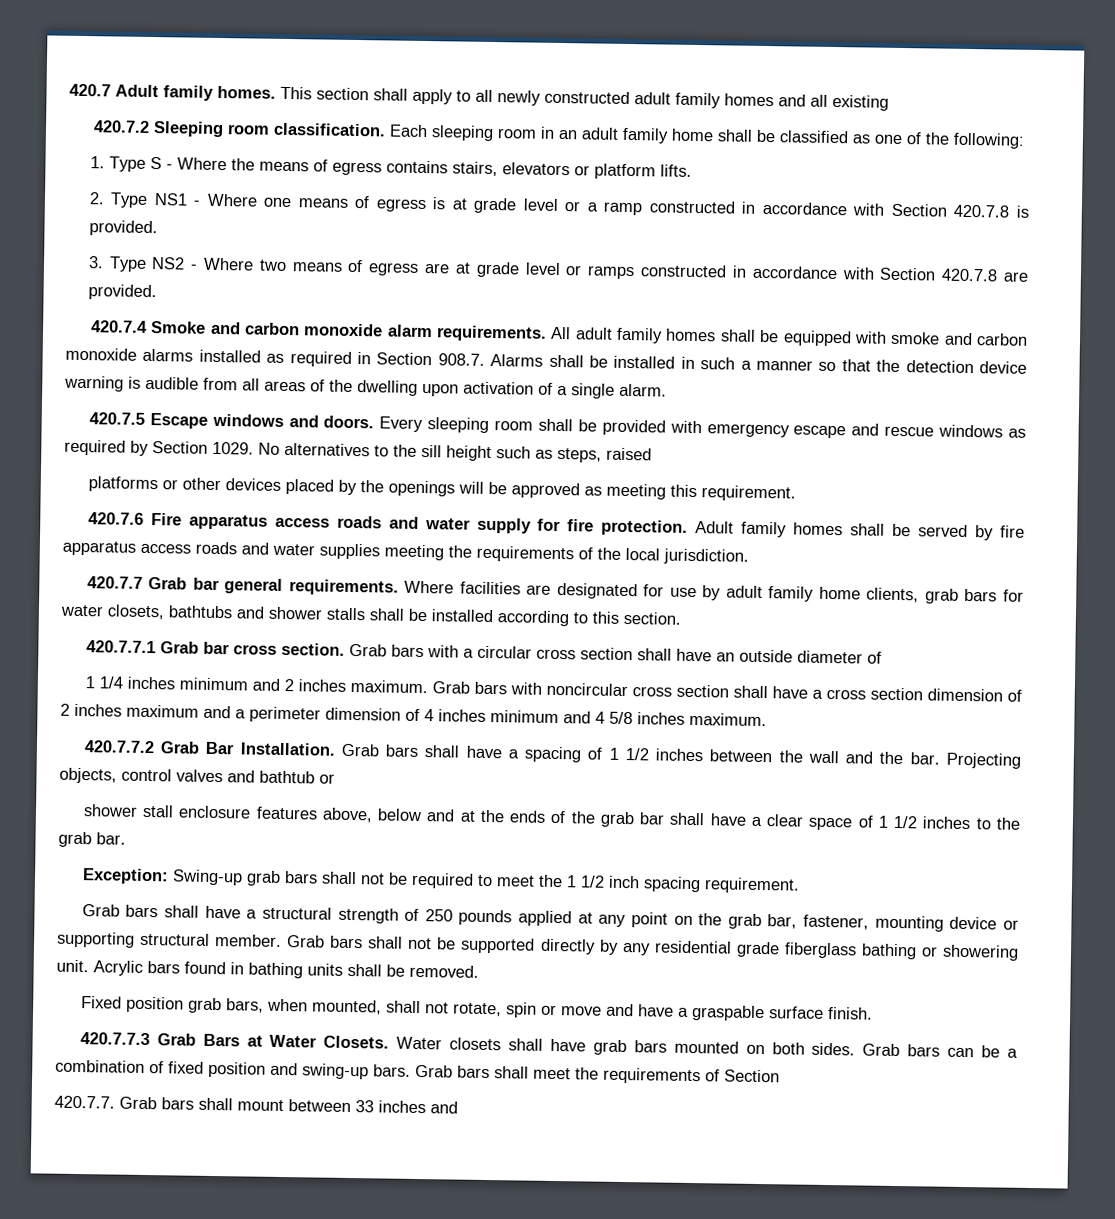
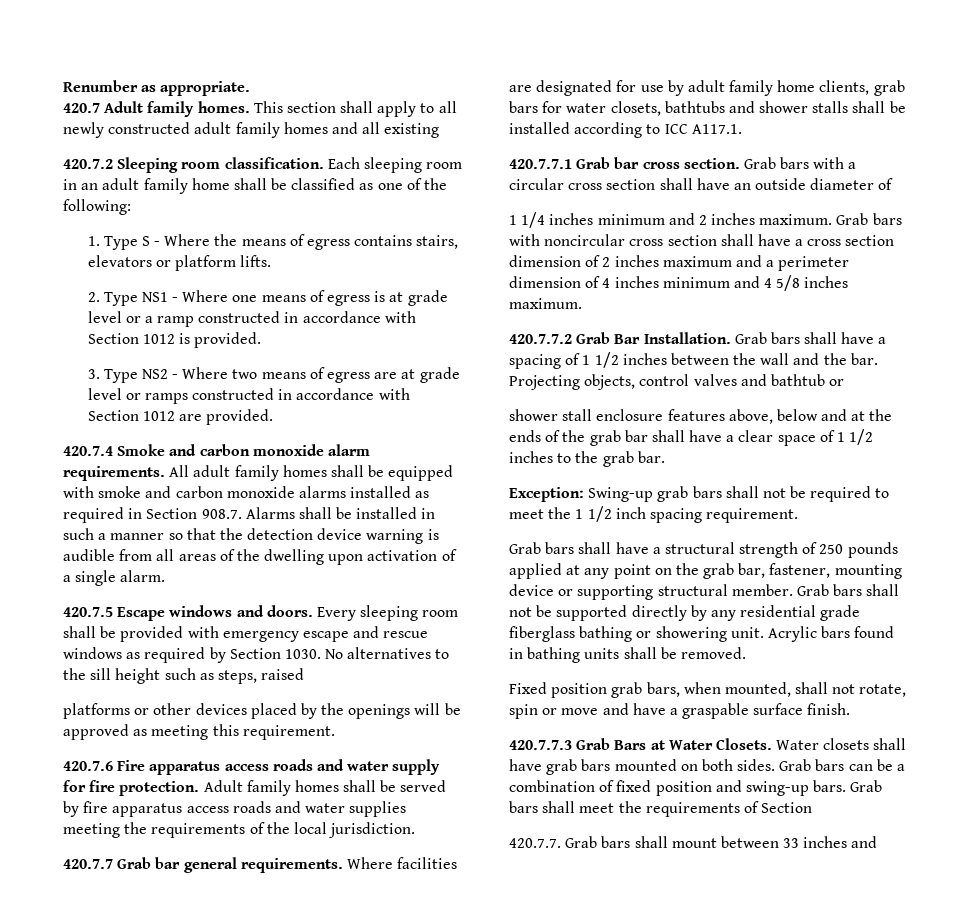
+ Renumber as appropriate.
- 2. Type NS1 - Where one means of egress is at grade level or a ramp constructed in accordance with Section 420.7.8 is provided.
+ 2. Type NS1 - Where one means of egress is at grade level or a ramp constructed in accordance with Section 1012 is provided.
- 3. Type NS2 - Where two means of egress are at grade level or ramps constructed in accordance with Section 420.7.8 are provided.
+ 3. Type NS2 - Where two means of egress are at grade level or ramps constructed in accordance with Section 1012 are provided.
- Every sleeping room shall be provided with emergency escape and rescue windows as required by Section 1029.
+ Every sleeping room shall be provided with emergency escape and rescue windows as required by Section 1030.
- Where facilities are designated for use by adult family home clients, grab bars for water closets, bathtubs and shower stalls shall be installed according to this section.
+ Where facilities are designated for use by adult family home clients, grab bars for water closets, bathtubs and shower stalls shall be installed according to ICC A117.1.

